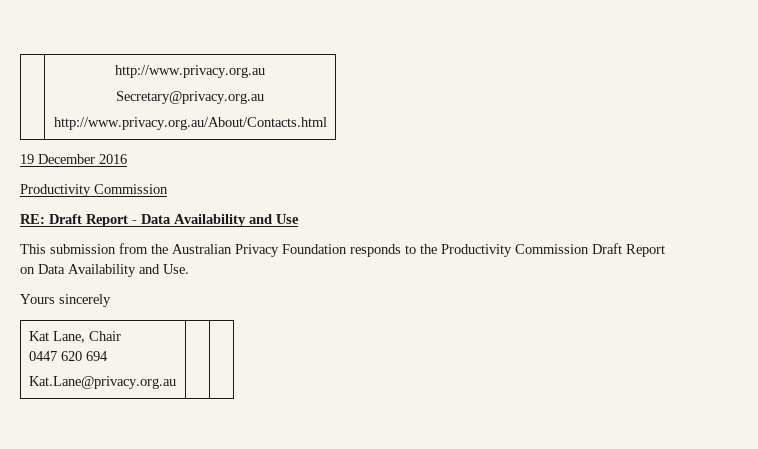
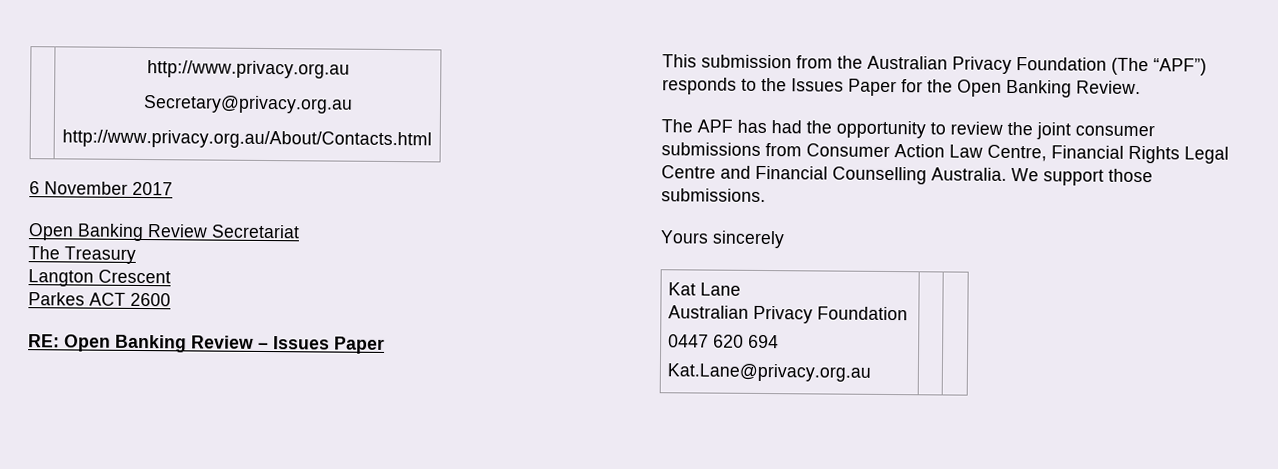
- 19 December 2016
- Productivity Commission
- RE: Draft Report - Data Availability and Use
+ 6 November 2017
+ Open Banking Review Secretariat
+ The Treasury
+ Langton Crescent
+ Parkes ACT 2600
+ RE: Open Banking Review – Issues Paper
- This submission from the Australian Privacy Foundation responds to the Productivity Commission Draft Report on Data Availability and Use.
+ This submission from the Australian Privacy Foundation (The “APF”) responds to the Issues Paper for the Open Banking Review.
+ The APF has had the opportunity to review the joint consumer submissions from Consumer Action Law Centre, Financial Rights Legal Centre and Financial Counselling Australia. We support those submissions.
- Kat Lane, Chair
+ Kat Lane
+ Australian Privacy Foundation

